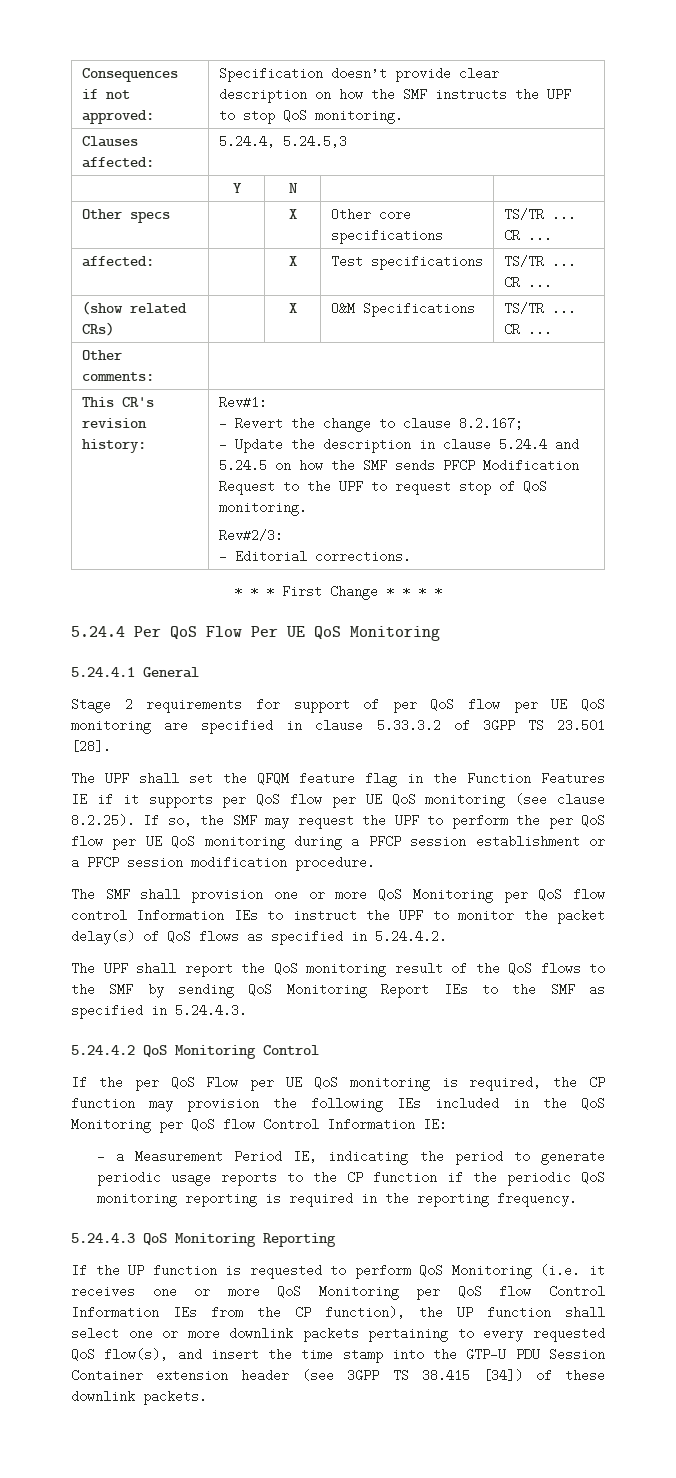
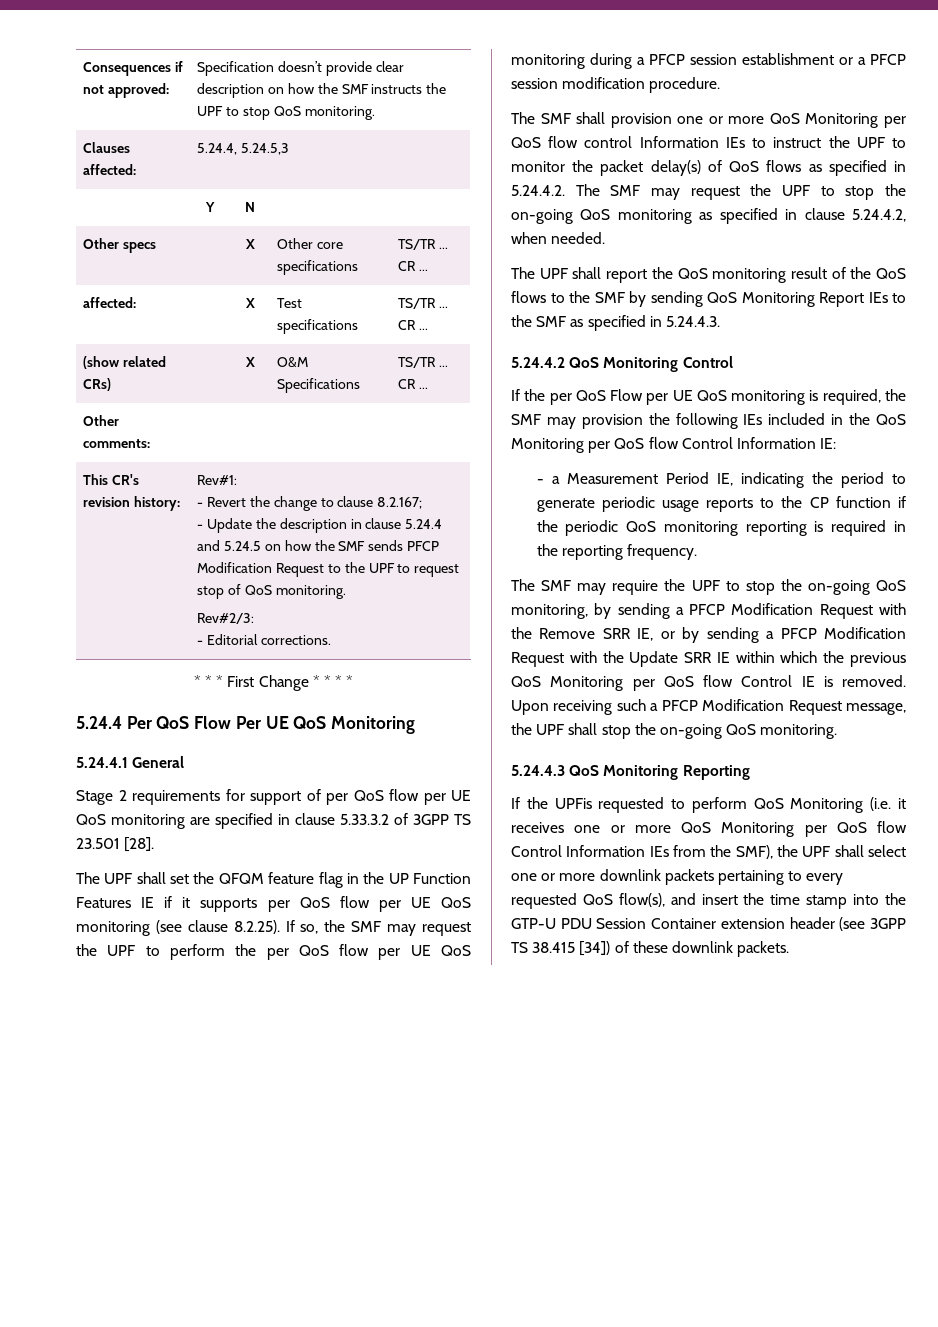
- The UPF shall set the QFQM feature flag in the Function Features IE if it supports per QoS flow per UE QoS monitoring (see clause 8.2.25). If so, the SMF may request the UPF to perform the per QoS flow per UE QoS monitoring during a PFCP session establishment or a PFCP session modification procedure.
+ The UPF shall set the QFQM feature flag in the UP Function Features IE if it supports per QoS flow per UE QoS monitoring (see clause 8.2.25). If so, the SMF may request the UPF to perform the per QoS flow per UE QoS monitoring during a PFCP session establishment or a PFCP session modification procedure.
- The SMF shall provision one or more QoS Monitoring per QoS flow control Information IEs to instruct the UPF to monitor the packet delay(s) of QoS flows as specified in 5.24.4.2.
+ The SMF shall provision one or more QoS Monitoring per QoS flow control Information IEs to instruct the UPF to monitor the packet delay(s) of QoS flows as specified in 5.24.4.2. The SMF may request the UPF to stop the on-going QoS monitoring as specified in clause 5.24.4.2, when needed.
- If the per QoS Flow per UE QoS monitoring is required, the CP function may provision the following IEs included in the QoS Monitoring per QoS flow Control Information IE:
+ If the per QoS Flow per UE QoS monitoring is required, the SMF may provision the following IEs included in the QoS Monitoring per QoS flow Control Information IE:
+ The SMF may require the UPF to stop the on-going QoS monitoring, by sending a PFCP Modification Request with the Remove SRR IE, or by sending a PFCP Modification Request with the Update SRR IE within which the previous QoS Monitoring per QoS flow Control IE is removed. Upon receiving such a PFCP Modification Request message, the UPF shall stop the on-going QoS monitoring.
- If the UP function is requested to perform QoS Monitoring (i.e. it receives one or more QoS Monitoring per QoS flow Control Information IEs from the CP function), the UP function shall select one or more downlink packets pertaining to every requested QoS flow(s), and insert the time stamp into the GTP-U PDU Session Container extension header (see 3GPP TS 38.415 [34]) of these downlink packets.
+ If the UPFis requested to perform QoS Monitoring (i.e. it receives one or more QoS Monitoring per QoS flow Control Information IEs from the SMF), the UPF shall select one or more downlink packets pertaining to every requested QoS flow(s), and insert the time stamp into the GTP-U PDU Session Container extension header (see 3GPP TS 38.415 [34]) of these downlink packets.

